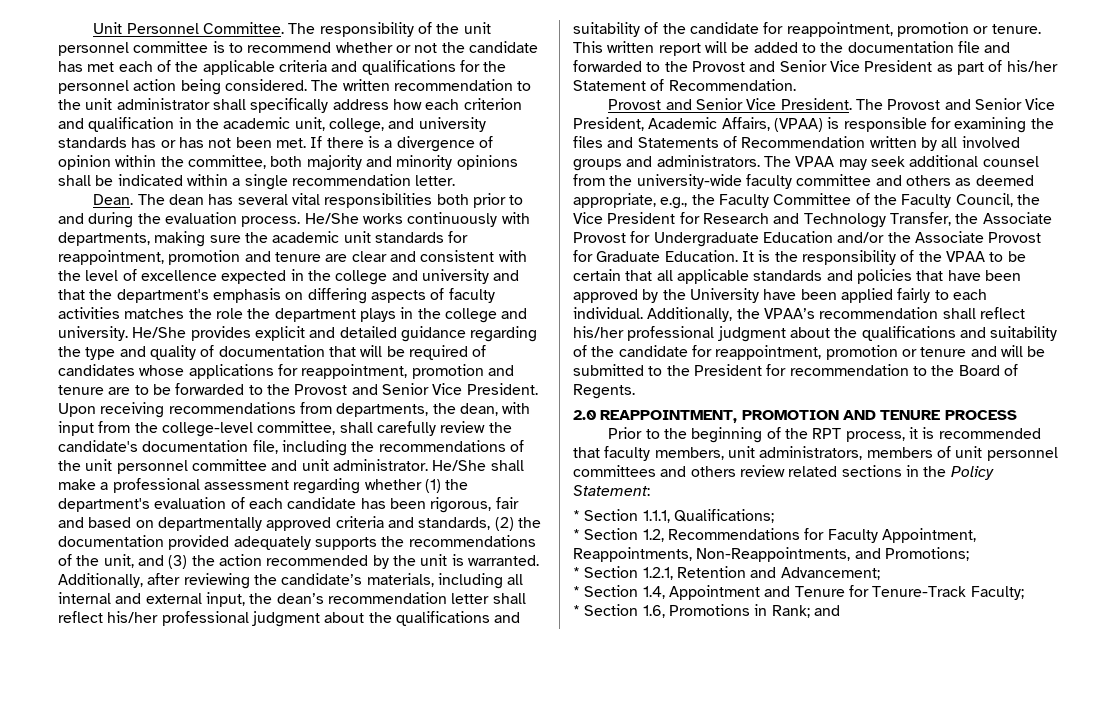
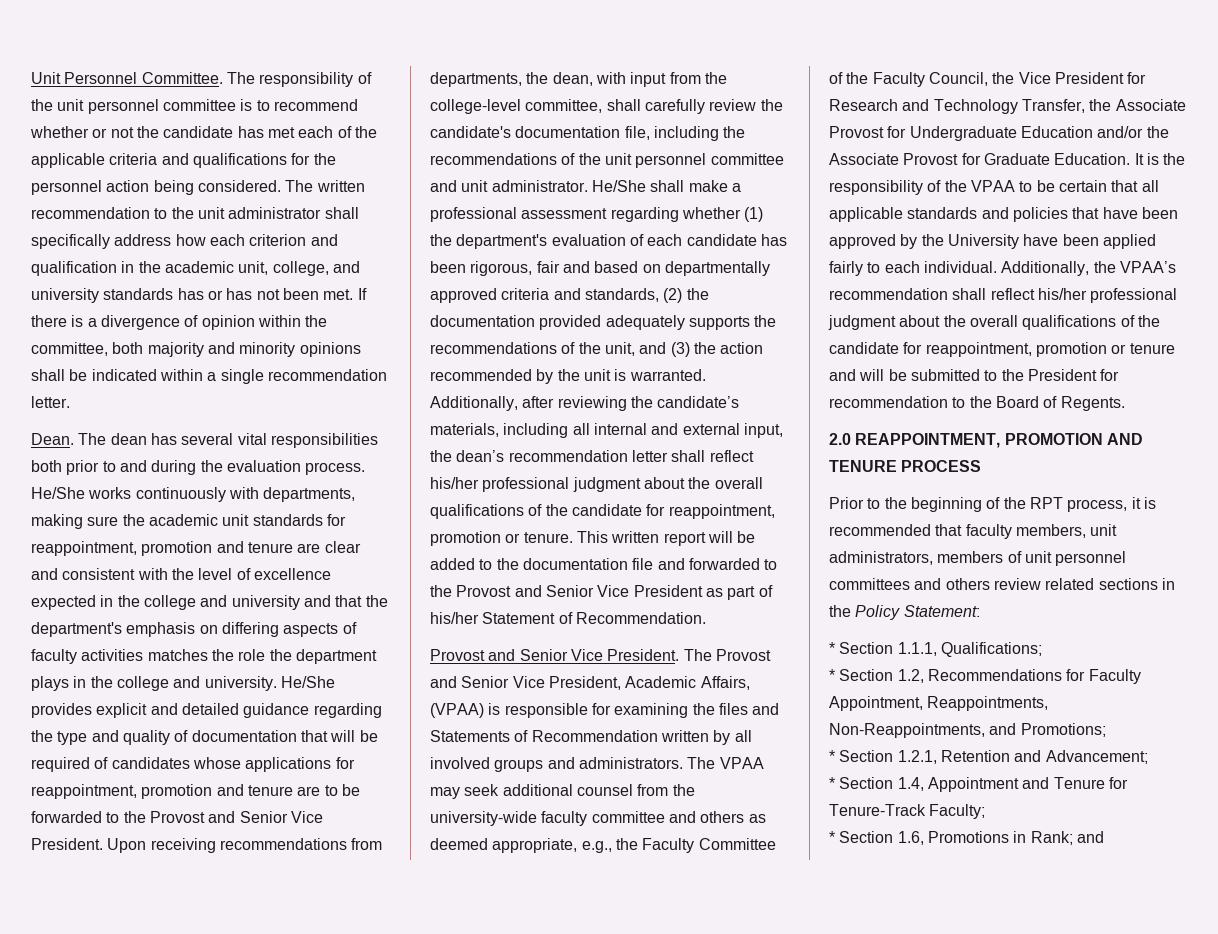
- Additionally, after reviewing the candidate’s materials, including all internal and external input, the dean’s recommendation letter shall reflect his/her professional judgment about the qualifications and suitability of the candidate for reappointment, promotion or tenure.
+ Additionally, after reviewing the candidate’s materials, including all internal and external input, the dean’s recommendation letter shall reflect his/her professional judgment about the overall qualifications of the candidate for reappointment, promotion or tenure.
- Additionally, the VPAA’s recommendation shall reflect his/her professional judgment about the qualifications and suitability of the candidate for reappointment, promotion or tenure and will be submitted to the President for recommendation to the Board of Regents.
+ Additionally, the VPAA’s recommendation shall reflect his/her professional judgment about the overall qualifications of the candidate for reappointment, promotion or tenure and will be submitted to the President for recommendation to the Board of Regents.

